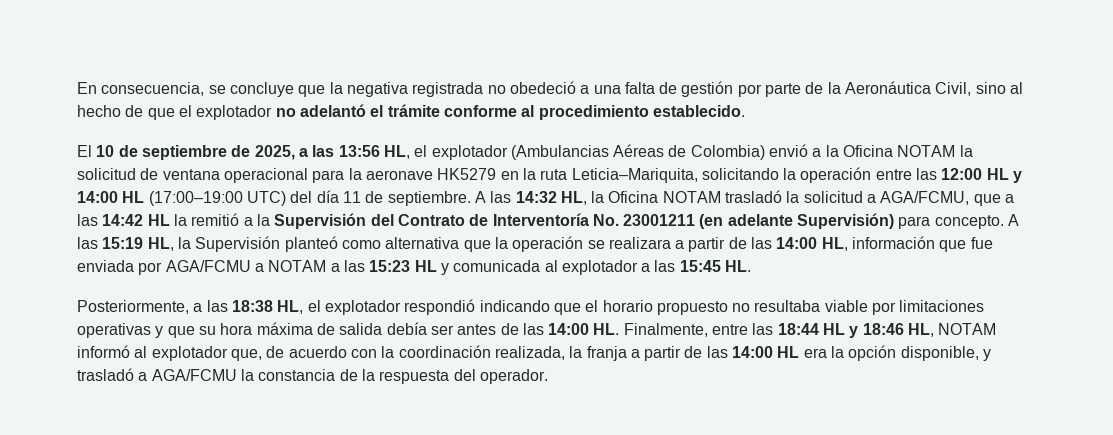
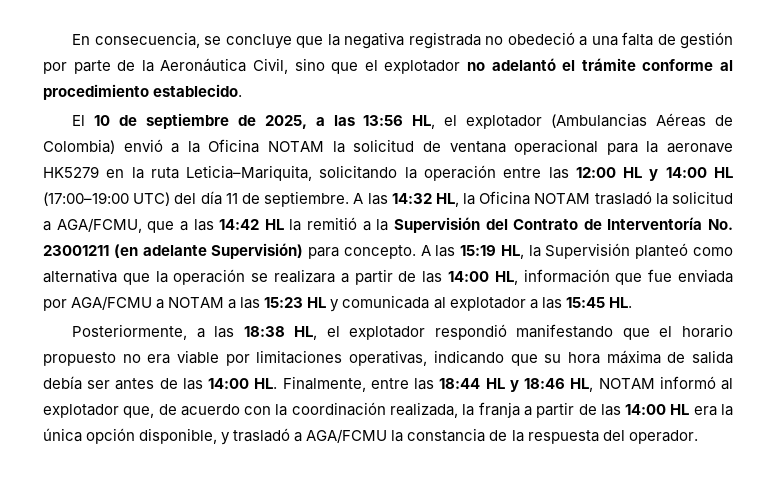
- En consecuencia, se concluye que la negativa registrada no obedeció a una falta de gestión por parte de la Aeronáutica Civil, sino al hecho de que el explotador no adelantó el trámite conforme al procedimiento establecido.
+ En consecuencia, se concluye que la negativa registrada no obedeció a una falta de gestión por parte de la Aeronáutica Civil, sino que el explotador no adelantó el trámite conforme al procedimiento establecido.
- Posteriormente, a las 18:38 HL, el explotador respondió indicando que el horario propuesto no resultaba viable por limitaciones operativas y que su hora máxima de salida debía ser antes de las 14:00 HL. Finalmente, entre las 18:44 HL y 18:46 HL, NOTAM informó al explotador que, de acuerdo con la coordinación realizada, la franja a partir de las 14:00 HL era la opción disponible, y trasladó a AGA/FCMU la constancia de la respuesta del operador.
+ Posteriormente, a las 18:38 HL, el explotador respondió manifestando que el horario propuesto no era viable por limitaciones operativas, indicando que su hora máxima de salida debía ser antes de las 14:00 HL. Finalmente, entre las 18:44 HL y 18:46 HL, NOTAM informó al explotador que, de acuerdo con la coordinación realizada, la franja a partir de las 14:00 HL era la única opción disponible, y trasladó a AGA/FCMU la constancia de la respuesta del operador.

